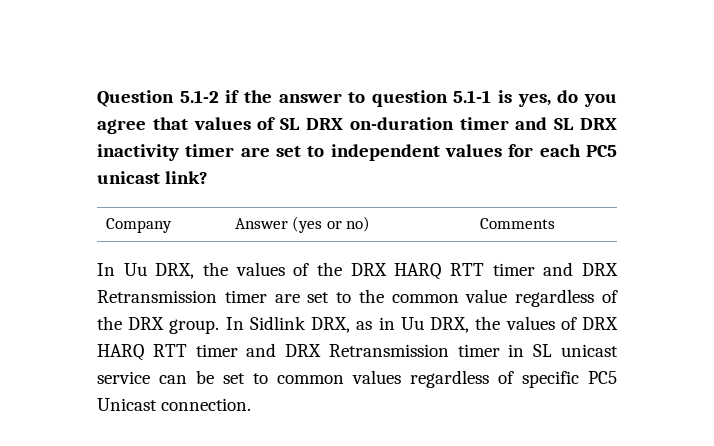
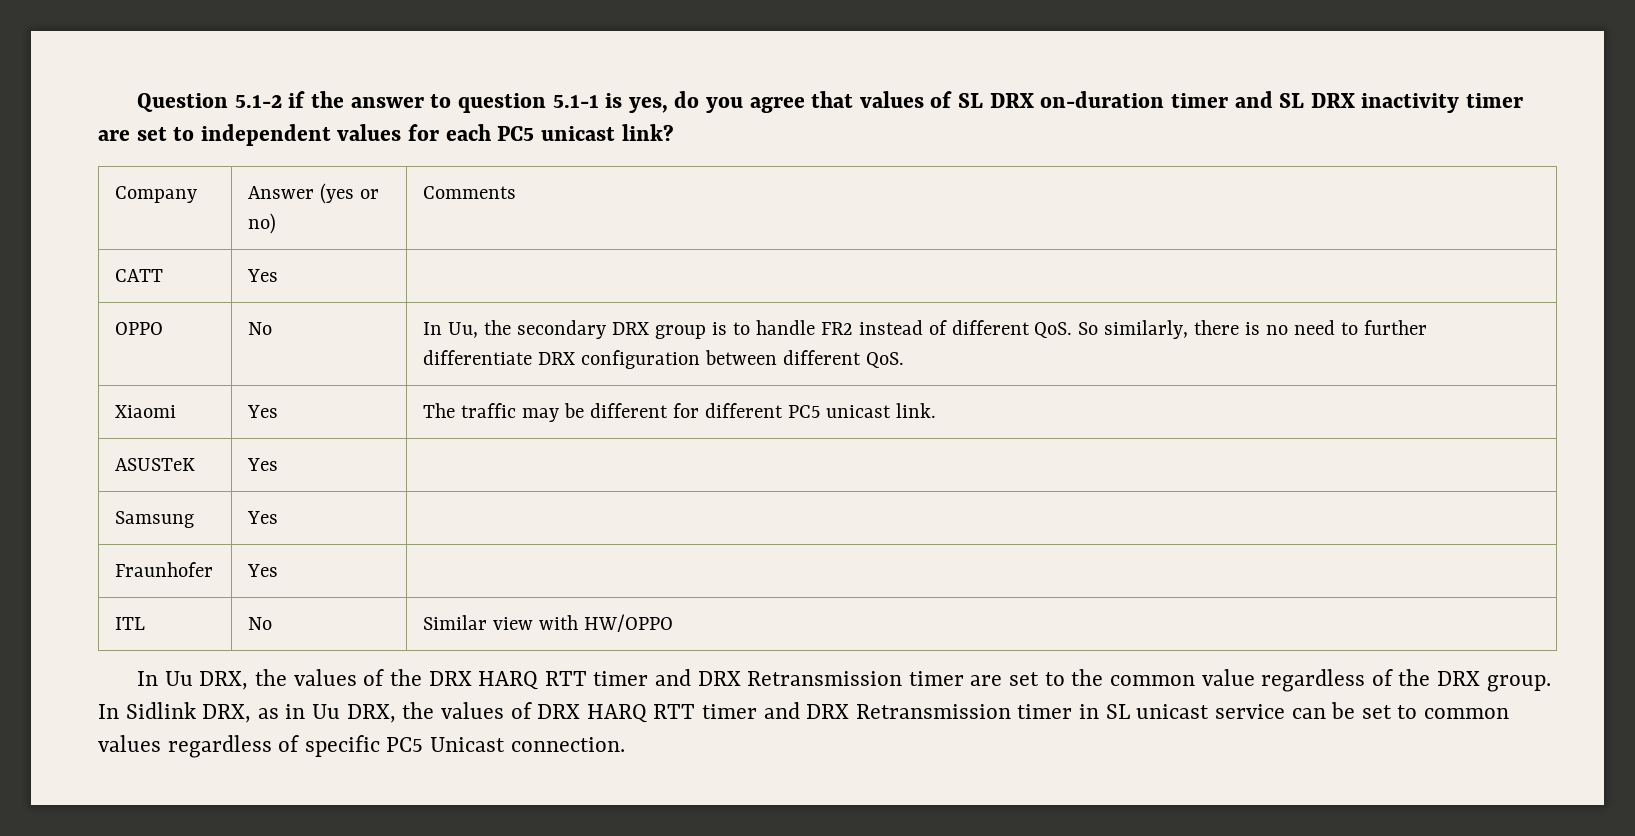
+ CATT | Yes |
+ OPPO | No | In Uu, the secondary DRX group is to handle FR2 instead of different QoS. So similarly, there is no need to further differentiate DRX configuration between different QoS.
+ Xiaomi | Yes | The traffic may be different for different PC5 unicast link.
+ ASUSTeK | Yes |
+ Samsung | Yes |
+ Fraunhofer | Yes |
+ ITL | No | Similar view with HW/OPPO

